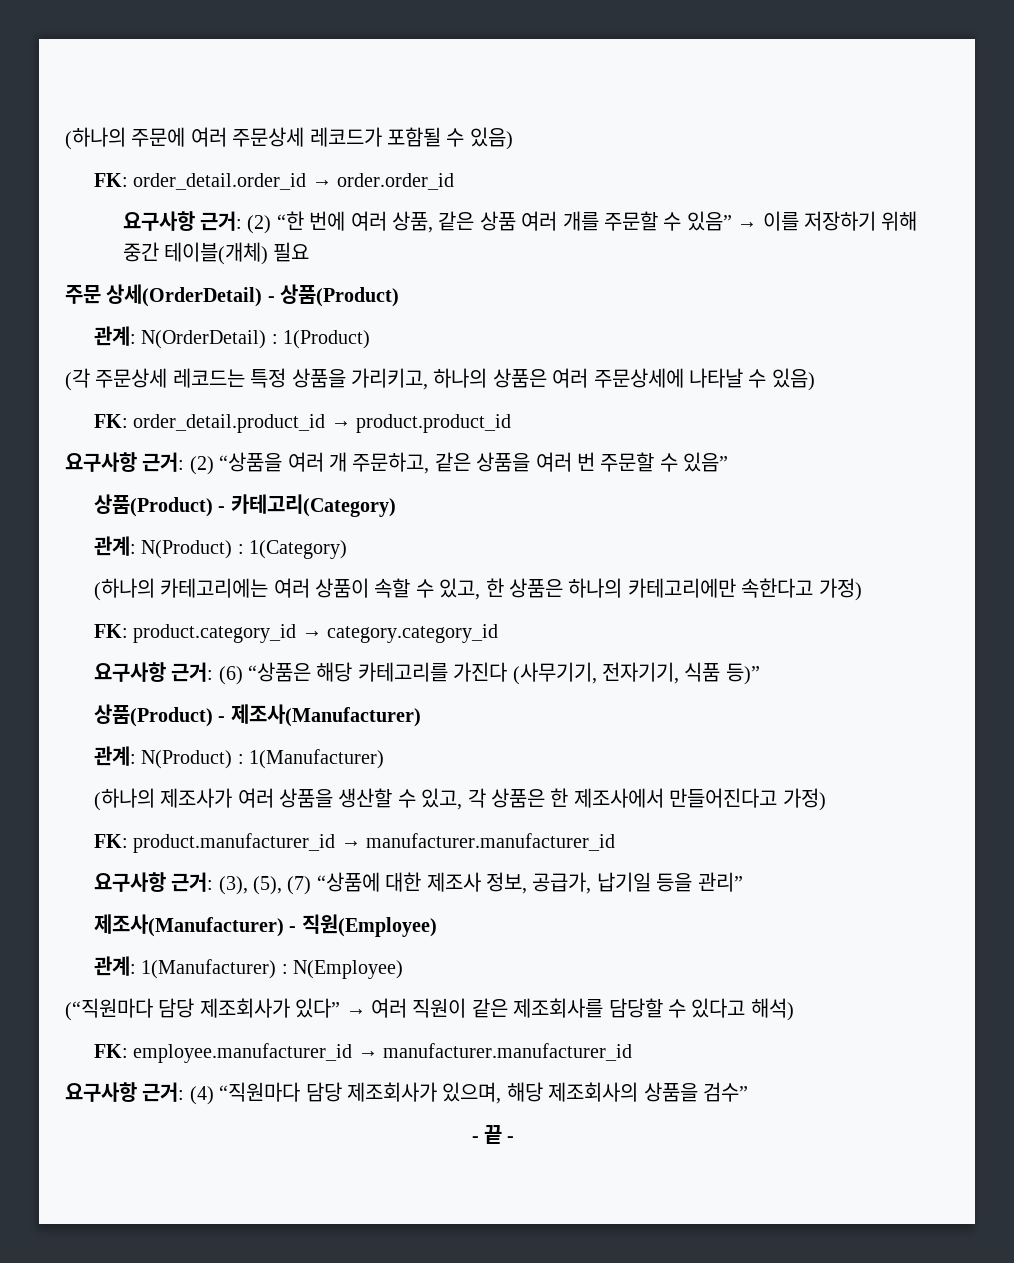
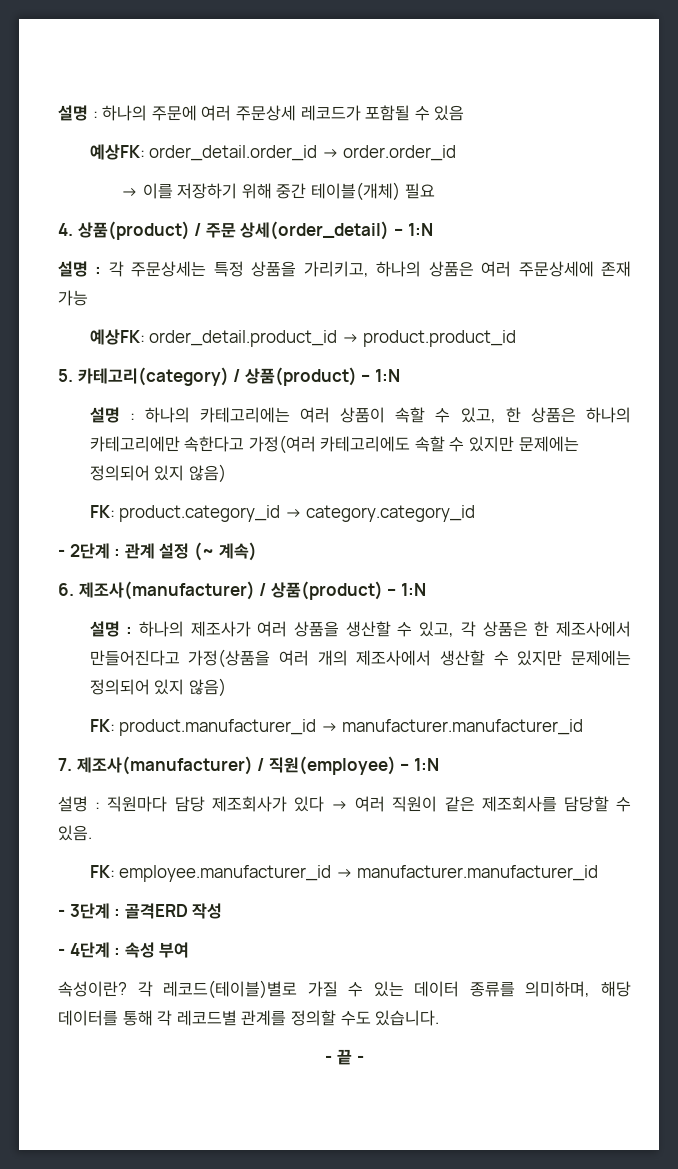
- (하나의 주문에 여러 주문상세 레코드가 포함될 수 있음)
- FK: order_detail.order_id → order.order_id
+ 설명 : 하나의 주문에 여러 주문상세 레코드가 포함될 수 있음
+ 예상FK: order_detail.order_id → order.order_id
- 요구사항 근거: (2) “한 번에 여러 상품, 같은 상품 여러 개를 주문할 수 있음” → 이를 저장하기 위해 중간 테이블(개체) 필요
+ → 이를 저장하기 위해 중간 테이블(개체) 필요
- 주문 상세(OrderDetail) - 상품(Product)
- 관계: N(OrderDetail) : 1(Product)
- (각 주문상세 레코드는 특정 상품을 가리키고, 하나의 상품은 여러 주문상세에 나타날 수 있음)
- FK: order_detail.product_id → product.product_id
+ 4. 상품(product) / 주문 상세(order_detail) – 1:N
+ 설명 : 각 주문상세는 특정 상품을 가리키고, 하나의 상품은 여러 주문상세에 존재 가능
+ 예상FK: order_detail.product_id → product.product_id
- 요구사항 근거: (2) “상품을 여러 개 주문하고, 같은 상품을 여러 번 주문할 수 있음”
- 상품(Product) - 카테고리(Category)
- 관계: N(Product) : 1(Category)
- (하나의 카테고리에는 여러 상품이 속할 수 있고, 한 상품은 하나의 카테고리에만 속한다고 가정)
+ 5. 카테고리(category) / 상품(product) – 1:N
+ 설명 : 하나의 카테고리에는 여러 상품이 속할 수 있고, 한 상품은 하나의 카테고리에만 속한다고 가정(여러 카테고리에도 속할 수 있지만 문제에는 정의되어 있지 않음)
  FK: product.category_id → category.category_id
- 요구사항 근거: (6) “상품은 해당 카테고리를 가진다 (사무기기, 전자기기, 식품 등)”
- 상품(Product) - 제조사(Manufacturer)
- 관계: N(Product) : 1(Manufacturer)
- (하나의 제조사가 여러 상품을 생산할 수 있고, 각 상품은 한 제조사에서 만들어진다고 가정)
+ - 2단계 : 관계 설정 (~ 계속)
+ 6. 제조사(manufacturer) / 상품(product) – 1:N
+ 설명 : 하나의 제조사가 여러 상품을 생산할 수 있고, 각 상품은 한 제조사에서 만들어진다고 가정(상품을 여러 개의 제조사에서 생산할 수 있지만 문제에는 정의되어 있지 않음)
  FK: product.manufacturer_id → manufacturer.manufacturer_id
- 요구사항 근거: (3), (5), (7) “상품에 대한 제조사 정보, 공급가, 납기일 등을 관리”
- 제조사(Manufacturer) - 직원(Employee)
- 관계: 1(Manufacturer) : N(Employee)
- (“직원마다 담당 제조회사가 있다” → 여러 직원이 같은 제조회사를 담당할 수 있다고 해석)
+ 7. 제조사(manufacturer) / 직원(employee) – 1:N
+ 설명 : 직원마다 담당 제조회사가 있다 → 여러 직원이 같은 제조회사를 담당할 수 있음.
- 요구사항 근거: (4) “직원마다 담당 제조회사가 있으며, 해당 제조회사의 상품을 검수”
+ - 3단계 : 골격ERD 작성
+ - 4단계 : 속성 부여
+ 속성이란? 각 레코드(테이블)별로 가질 수 있는 데이터 종류를 의미하며, 해당 데이터를 통해 각 레코드별 관계를 정의할 수도 있습니다.

